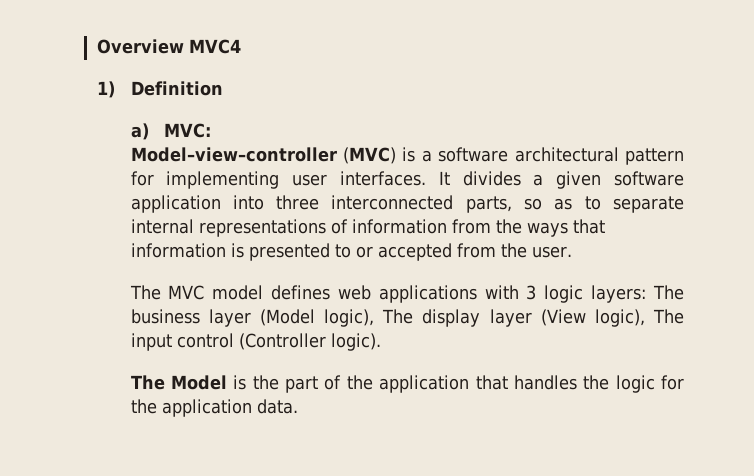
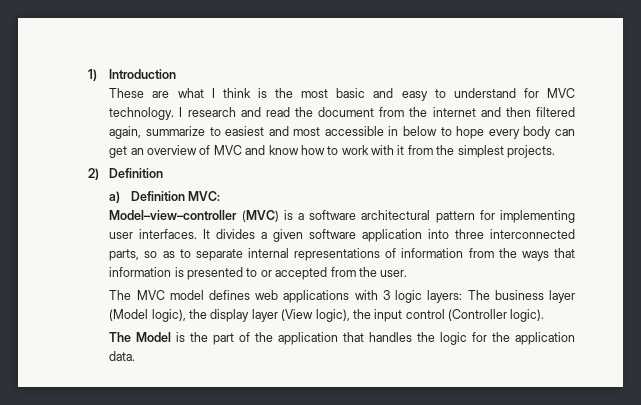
- Overview MVC4
- 1) Definition
+ 1) Introduction
+ These are what I think is the most basic and easy to understand for MVC technology. I research and read the document from the internet and then filtered again, summarize to easiest and most accessible in below to hope every body can get an overview of MVC and know how to work with it from the simplest projects.
+ 2) Definition
- a) MVC:
+ a) Definition MVC:
- The MVC model defines web applications with 3 logic layers: The business layer (Model logic), The display layer (View logic), The input control (Controller logic).
+ The MVC model defines web applications with 3 logic layers: The business layer (Model logic), the display layer (View logic), the input control (Controller logic).

